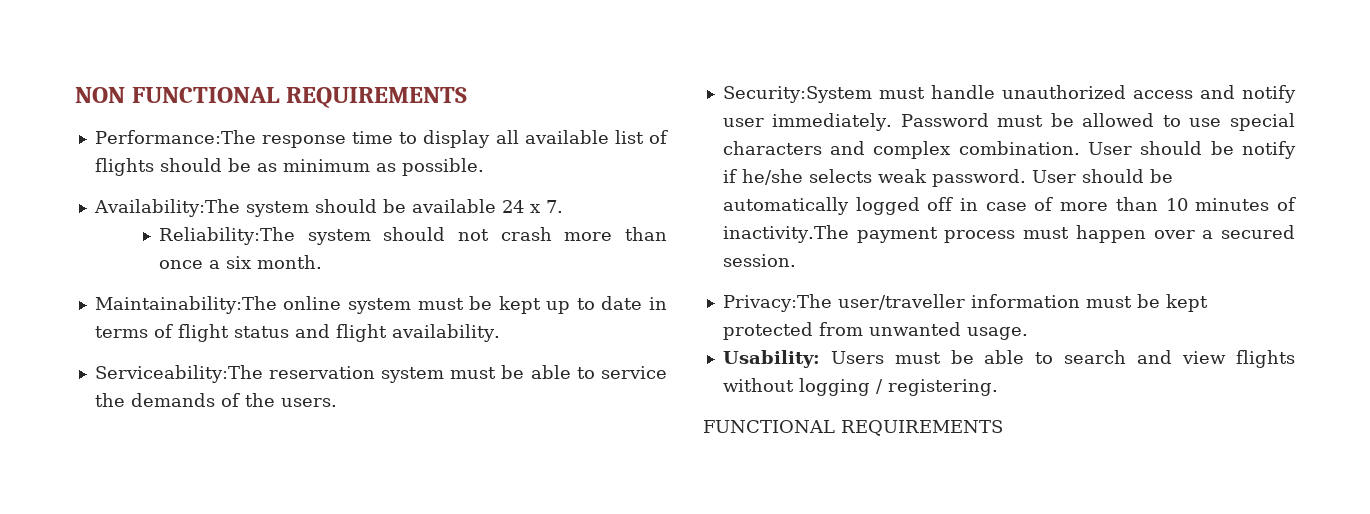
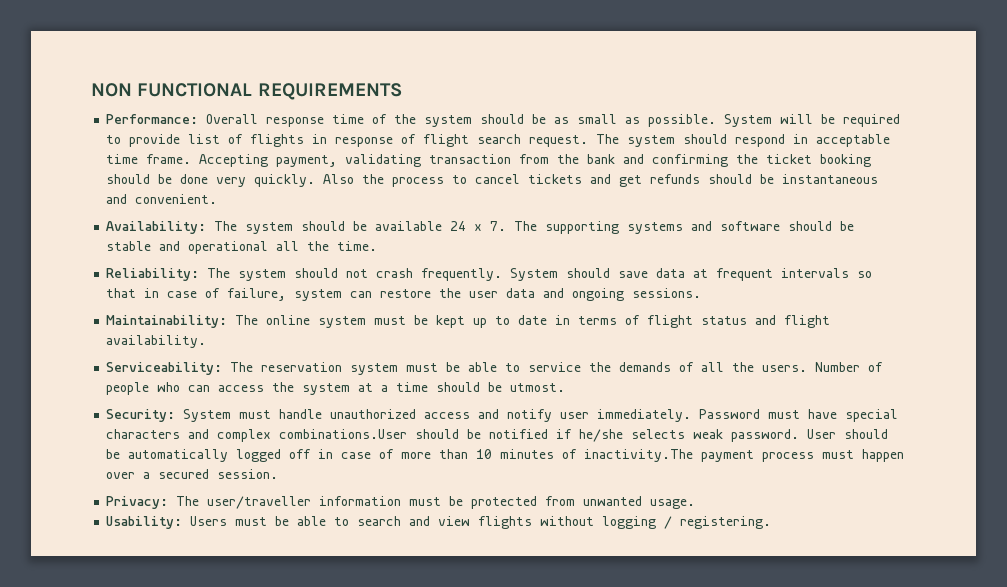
- Performance:The response time to display all available list of flights should be as minimum as possible.
- Availability:The system should be available 24 x 7.
- Reliability:The system should not crash more than once a six month.
- Maintainability:The online system must be kept up to date in terms of flight status and flight availability.
+ Performance: Overall response time of the system should be as small as possible. System will be required to provide list of flights in response of flight search request. The system should respond in acceptable time frame. Accepting payment, validating transaction from the bank and confirming the ticket booking should be done very quickly. Also the process to cancel tickets and get refunds should be instantaneous and convenient.
+ Availability: The system should be available 24 x 7. The supporting systems and software should be stable and operational all the time.
+ Reliability: The system should not crash frequently. System should save data at frequent intervals so that in case of failure, system can restore the user data and ongoing sessions.
+ Maintainability: The online system must be kept up to date in terms of flight status and flight availability.
- Serviceability:The reservation system must be able to service the demands of the users.
- Security:System must handle unauthorized access and notify user immediately.
+ Serviceability: The reservation system must be able to service the demands of all the users. Number of people who can access the system at a time should be utmost.
+ Security: System must handle unauthorized access and notify user immediately.
- Password must be allowed to use special characters and complex combination. User should be notify if he/she selects weak password.
+ Password must have special characters and complex combinations.User should be notified if he/she selects weak password.
- Privacy:The user/traveller information must be kept protected from unwanted usage.
+ Privacy: The user/traveller information must be protected from unwanted usage.
  Usability: Users must be able to search and view flights without logging / registering.
- FUNCTIONAL REQUIREMENTS

